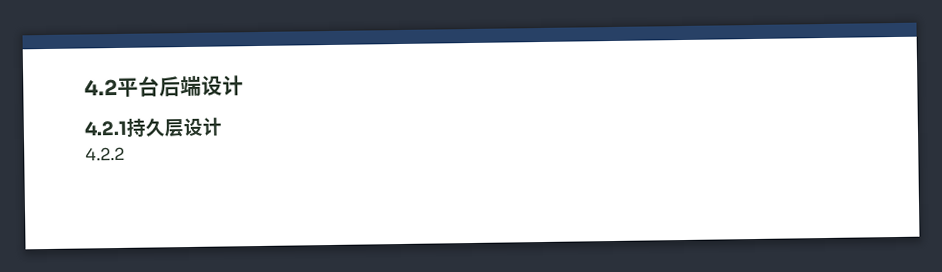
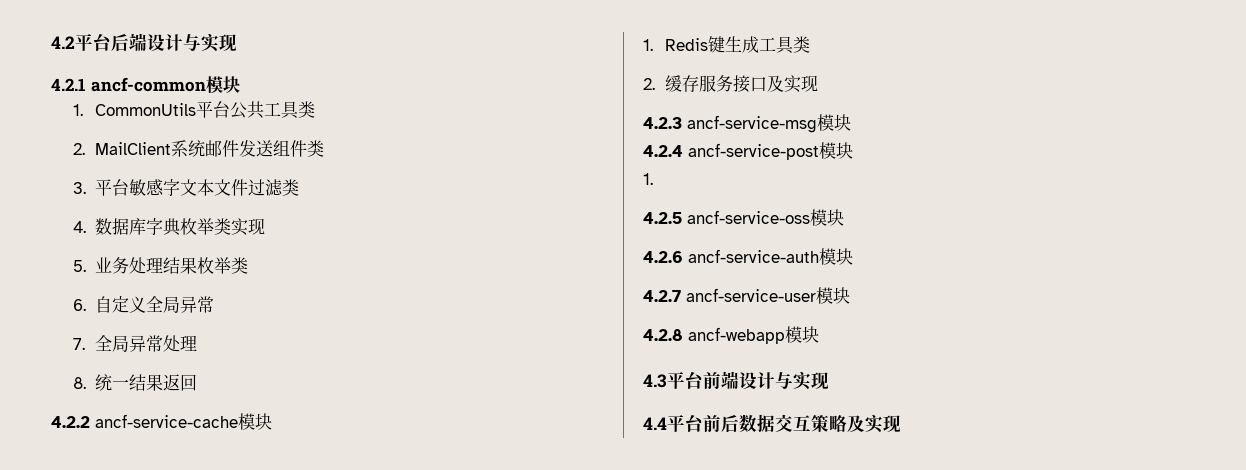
- 4.2平台后端设计
+ 4.2平台后端设计与实现
- 4.2.1持久层设计
- 4.2.2
+ 4.2.1 ancf-common模块
+ 1. CommonUtils平台公共工具类
+ 2. MailClient系统邮件发送组件类
+ 3.平台敏感字文本文件过滤类
+ 4.数据库字典枚举类实现
+ 5.业务处理结果枚举类
+ 6.自定义全局异常
+ 7.全局异常处理
+ 8.统一结果返回
+ 4.2.2 ancf-service-cache模块
+ 1. Redis键生成工具类
+ 2.缓存服务接口及实现
+ 4.2.3 ancf-service-msg模块
+ 4.2.4 ancf-service-post模块
+ 1.
+ 4.2.5 ancf-service-oss模块
+ 4.2.6 ancf-service-auth模块
+ 4.2.7 ancf-service-user模块
+ 4.2.8 ancf-webapp模块
+ 4.3平台前端设计与实现
+ 4.4平台前后数据交互策略及实现

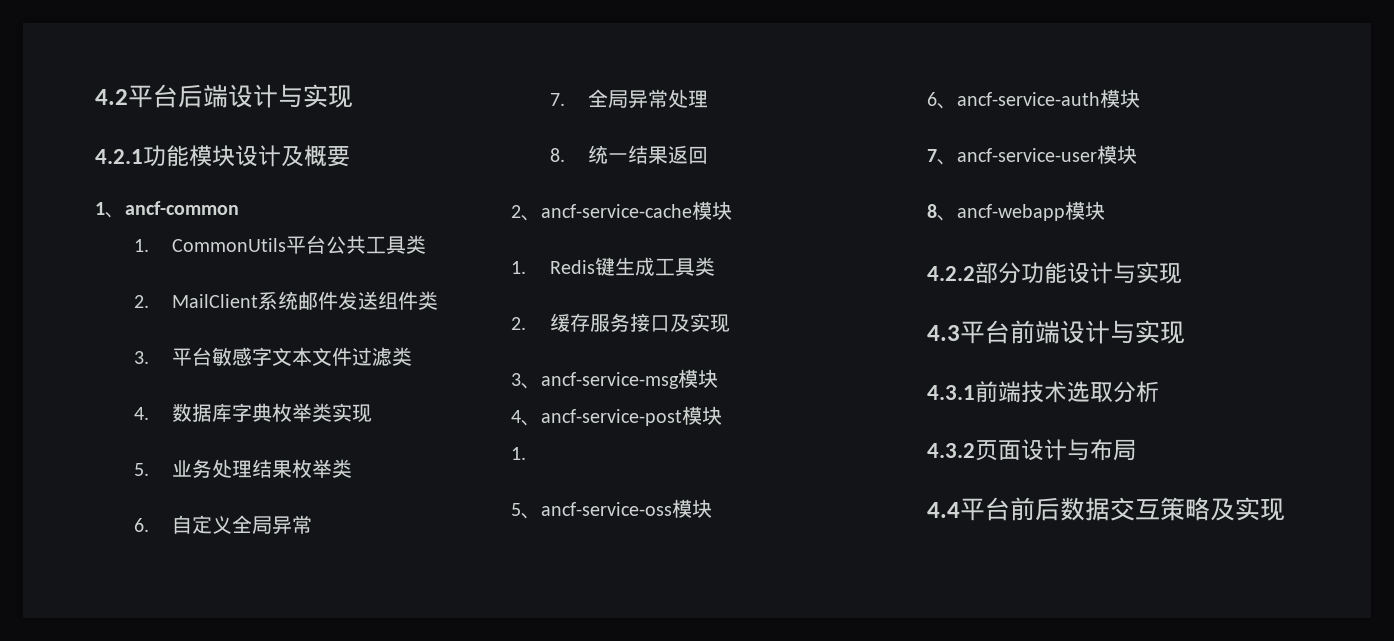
- 4.2.1 ancf-common模块
+ 4.2.1功能模块设计及概要
+ 1、ancf-common
- 4.2.2 ancf-service-cache模块
+ 2、ancf-service-cache模块
- 4.2.3 ancf-service-msg模块
+ 3、ancf-service-msg模块
- 4.2.4 ancf-service-post模块
+ 4、ancf-service-post模块
- 4.2.5 ancf-service-oss模块
+ 5、ancf-service-oss模块
- 4.2.6 ancf-service-auth模块
+ 6、ancf-service-auth模块
- 4.2.7 ancf-service-user模块
+ 7、ancf-service-user模块
- 4.2.8 ancf-webapp模块
+ 8、ancf-webapp模块
+ 4.2.2部分功能设计与实现
+ 4.3.1前端技术选取分析
+ 4.3.2页面设计与布局

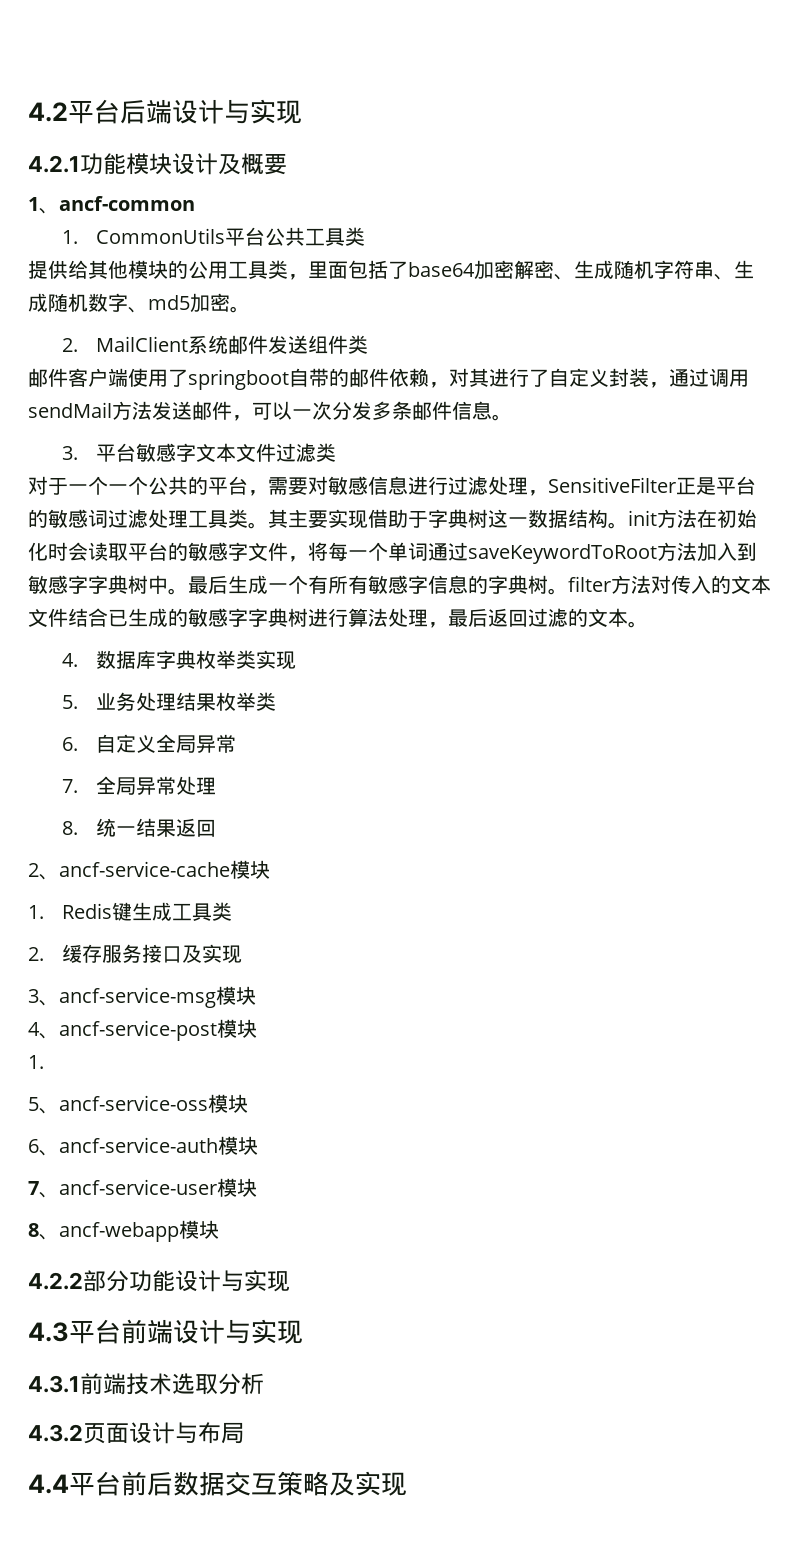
+ 提供给其他模块的公用工具类，里面包括了base64加密解密、生成随机字符串、生成随机数字、md5加密。
+ 邮件客户端使用了springboot自带的邮件依赖，对其进行了自定义封装，通过调用sendMail方法发送邮件，可以一次分发多条邮件信息。
+ 对于一个一个公共的平台，需要对敏感信息进行过滤处理，SensitiveFilter正是平台的敏感词过滤处理工具类。其主要实现借助于字典树这一数据结构。init方法在初始化时会读取平台的敏感字文件，将每一个单词通过saveKeywordToRoot方法加入到敏感字字典树中。最后生成一个有所有敏感字信息的字典树。filter方法对传入的文本文件结合已生成的敏感字字典树进行算法处理，最后返回过滤的文本。

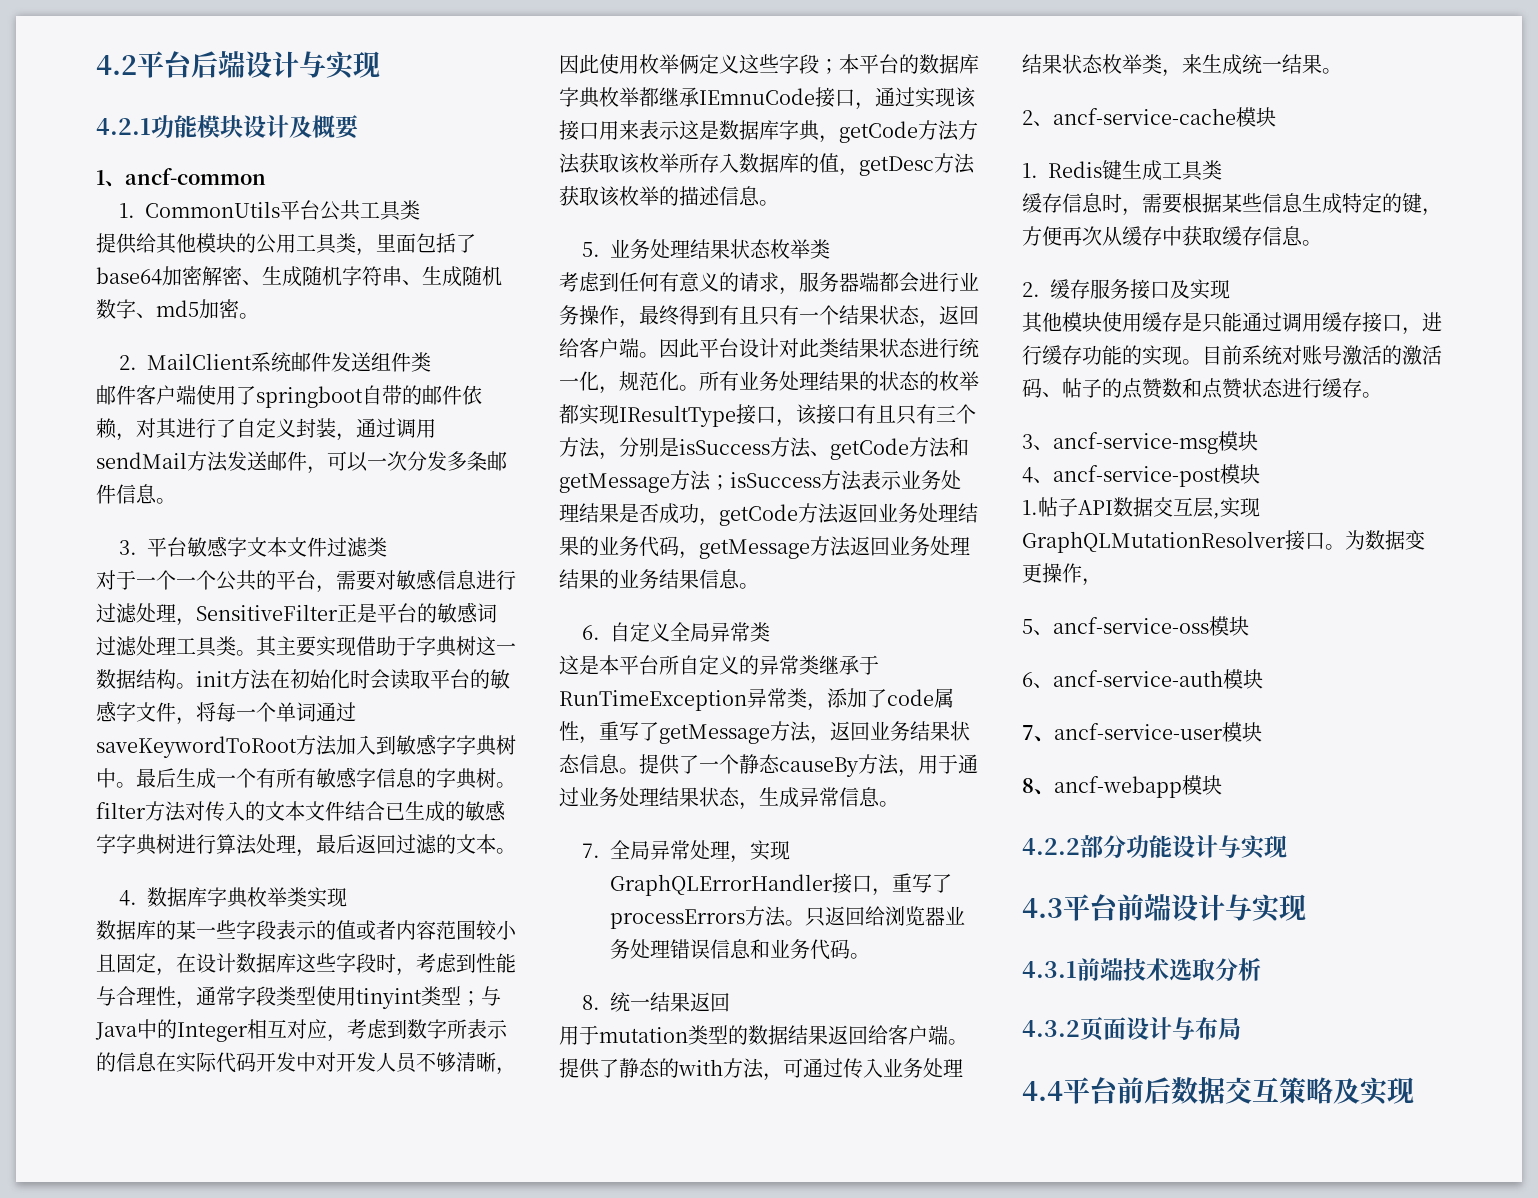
+ 数据库的某一些字段表示的值或者内容范围较小且固定，在设计数据库这些字段时，考虑到性能与合理性，通常字段类型使用tinyint类型；与Java中的Integer相互对应，考虑到数字所表示的信息在实际代码开发中对开发人员不够清晰，因此使用枚举俩定义这些字段；本平台的数据库字典枚举都继承IEmnuCode接口，通过实现该接口用来表示这是数据库字典，getCode方法方法获取该枚举所存入数据库的值，getDesc方法获取该枚举的描述信息。
- 5.业务处理结果枚举类
+ 5.业务处理结果状态枚举类
+ 考虑到任何有意义的请求，服务器端都会进行业务操作，最终得到有且只有一个结果状态，返回给客户端。因此平台设计对此类结果状态进行统一化，规范化。所有业务处理结果的状态的枚举都实现IResultType接口，该接口有且只有三个方法，分别是isSuccess方法、getCode方法和getMessage方法；isSuccess方法表示业务处理结果是否成功，getCode方法返回业务处理结果的业务代码，getMessage方法返回业务处理结果的业务结果信息。
- 6.自定义全局异常
- 7.全局异常处理
+ 6.自定义全局异常类
+ 这是本平台所自定义的异常类继承于RunTimeException异常类，添加了code属性，重写了getMessage方法，返回业务结果状态信息。提供了一个静态causeBy方法，用于通过业务处理结果状态，生成异常信息。
+ 7.全局异常处理，实现GraphQLErrorHandler接口，重写了processErrors方法。只返回给浏览器业务处理错误信息和业务代码。
  8.统一结果返回
+ 用于mutation类型的数据结果返回给客户端。提供了静态的with方法，可通过传入业务处理结果状态枚举类，来生成统一结果。
+ 缓存信息时，需要根据某些信息生成特定的键，方便再次从缓存中获取缓存信息。
+ 其他模块使用缓存是只能通过调用缓存接口，进行缓存功能的实现。目前系统对账号激活的激活码、帖子的点赞数和点赞状态进行缓存。
  4、ancf-service-post模块
- 1.
+ 1.帖子API数据交互层,实现GraphQLMutationResolver接口。为数据变更操作，

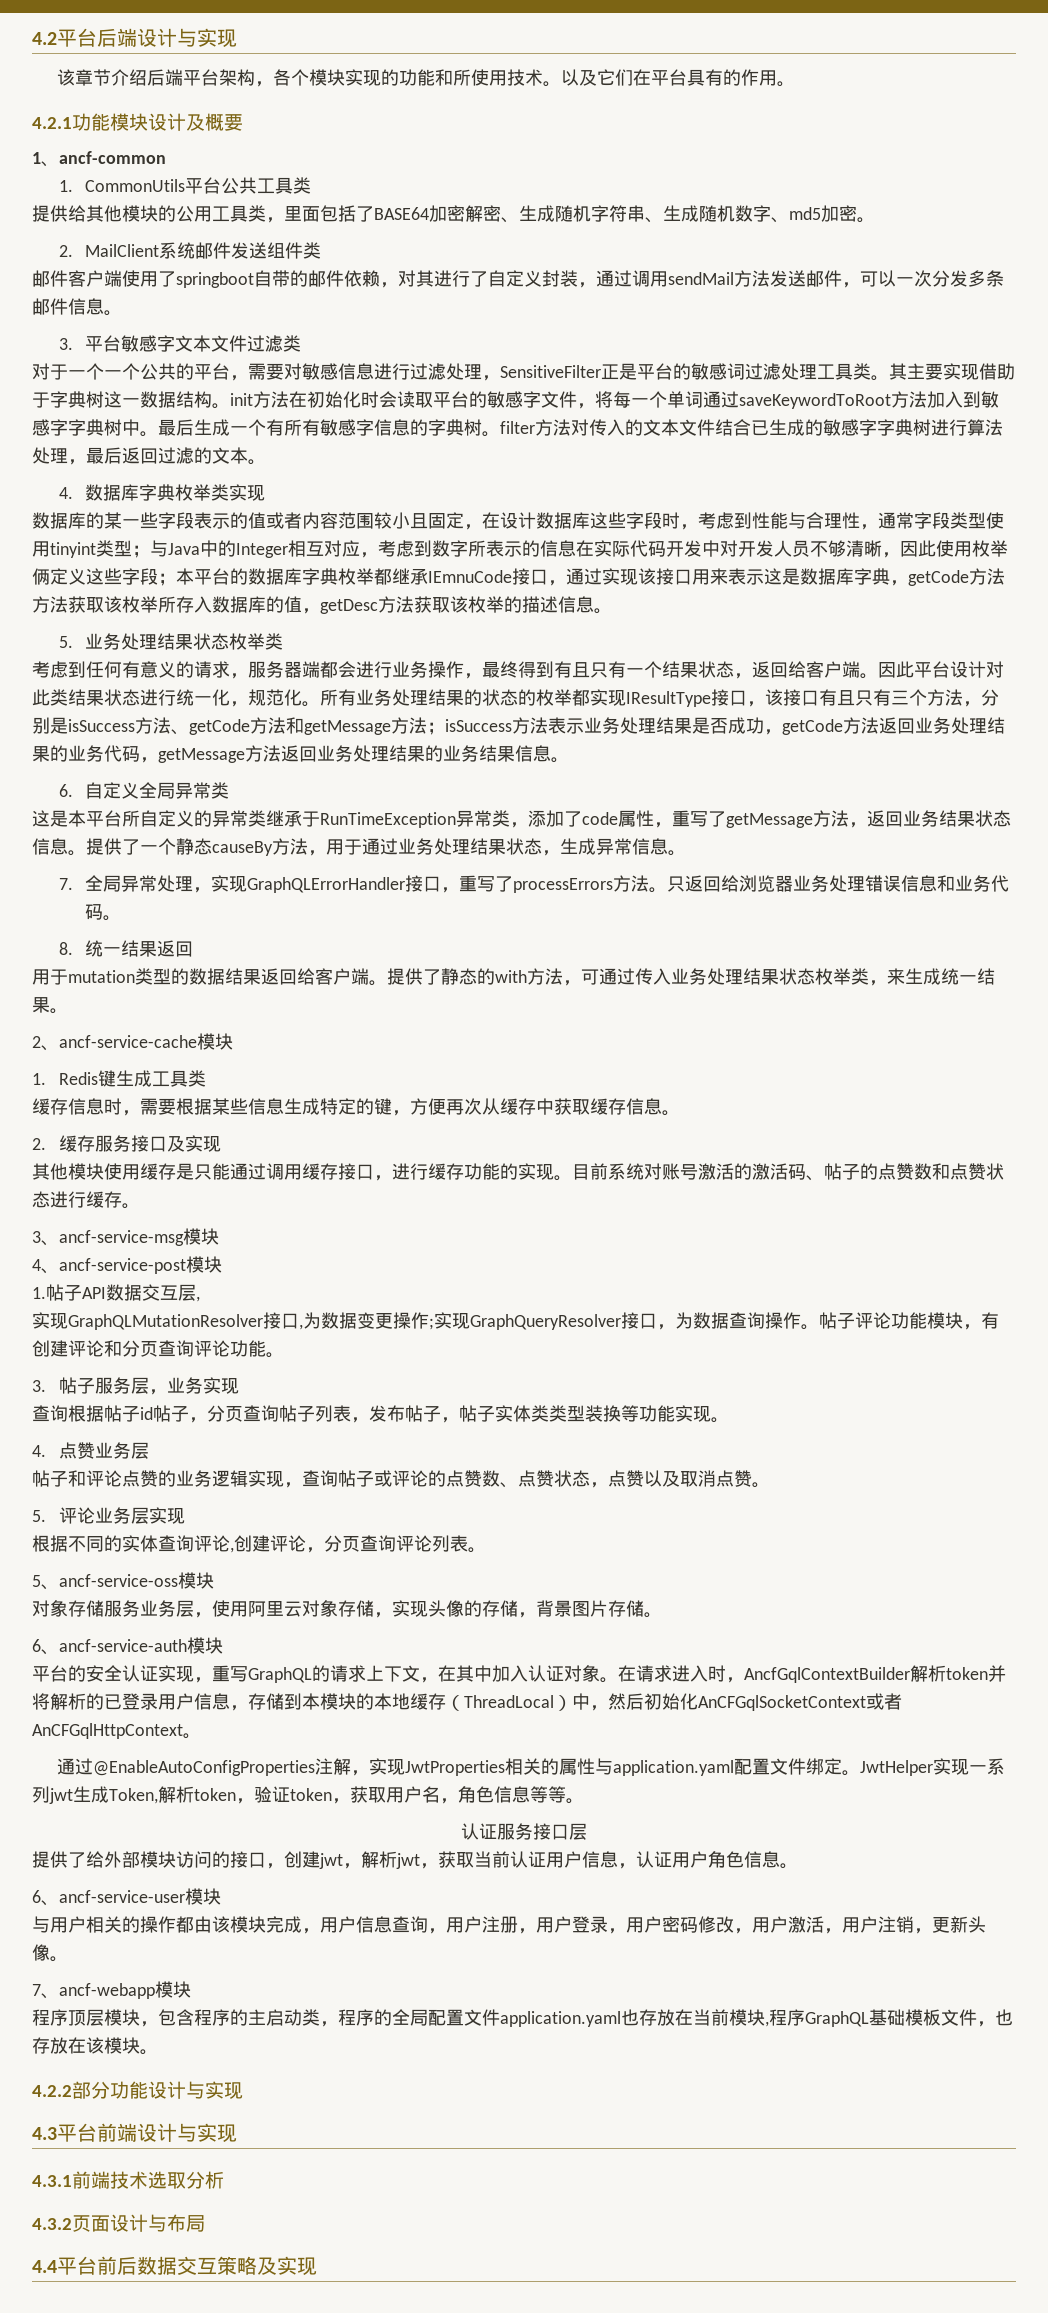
+ 该章节介绍后端平台架构，各个模块实现的功能和所使用技术。以及它们在平台具有的作用。
- 提供给其他模块的公用工具类，里面包括了base64加密解密、生成随机字符串、生成随机数字、md5加密。
+ 提供给其他模块的公用工具类，里面包括了BASE64加密解密、生成随机字符串、生成随机数字、md5加密。
- 1.帖子API数据交互层,实现GraphQLMutationResolver接口。为数据变更操作，
+ 1.帖子API数据交互层,
+ 实现GraphQLMutationResolver接口,为数据变更操作;实现GraphQueryResolver接口，为数据查询操作。帖子评论功能模块，有创建评论和分页查询评论功能。
+ 3.帖子服务层，业务实现
+ 查询根据帖子id帖子，分页查询帖子列表，发布帖子，帖子实体类类型装换等功能实现。
+ 4.点赞业务层
+ 帖子和评论点赞的业务逻辑实现，查询帖子或评论的点赞数、点赞状态，点赞以及取消点赞。
+ 5.评论业务层实现
+ 根据不同的实体查询评论,创建评论，分页查询评论列表。
  5、ancf-service-oss模块
+ 对象存储服务业务层，使用阿里云对象存储，实现头像的存储，背景图片存储。
  6、ancf-service-auth模块
- 7、ancf-service-user模块
- 8、ancf-webapp模块
+ 平台的安全认证实现，重写GraphQL的请求上下文，在其中加入认证对象。在请求进入时，AncfGqlContextBuilder解析token并将解析的已登录用户信息，存储到本模块的本地缓存（ThreadLocal）中，然后初始化AnCFGqlSocketContext或者AnCFGqlHttpContext。
+ 通过@EnableAutoConfigProperties注解，实现JwtProperties相关的属性与application.yaml配置文件绑定。JwtHelper实现一系列jwt生成Token,解析token，验证token，获取用户名，角色信息等等。
+ 认证服务接口层
+ 提供了给外部模块访问的接口，创建jwt，解析jwt，获取当前认证用户信息，认证用户角色信息。
+ 6、ancf-service-user模块
+ 与用户相关的操作都由该模块完成，用户信息查询，用户注册，用户登录，用户密码修改，用户激活，用户注销，更新头像。
+ 7、ancf-webapp模块
+ 程序顶层模块，包含程序的主启动类，程序的全局配置文件application.yaml也存放在当前模块,程序GraphQL基础模板文件，也存放在该模块。

